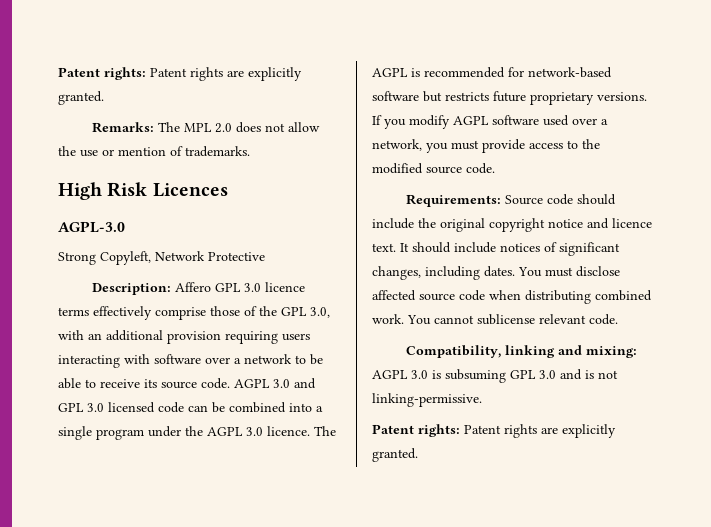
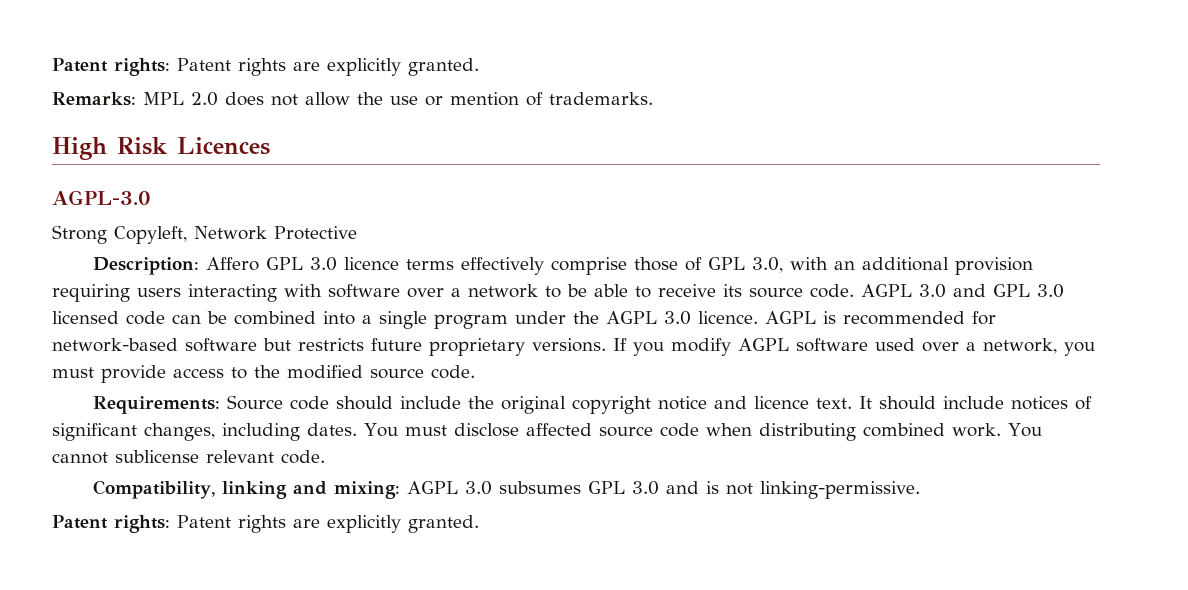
- Remarks: The MPL 2.0 does not allow the use or mention of trademarks.
+ Remarks: MPL 2.0 does not allow the use or mention of trademarks.
- Description: Affero GPL 3.0 licence terms effectively comprise those of the GPL 3.0, with an additional provision requiring users interacting with software over a network to be able to receive its source code.
+ Description: Affero GPL 3.0 licence terms effectively comprise those of GPL 3.0, with an additional provision requiring users interacting with software over a network to be able to receive its source code.
- The AGPL is recommended for network-based software but restricts future proprietary versions.
+ AGPL is recommended for network-based software but restricts future proprietary versions.
- Compatibility, linking and mixing: AGPL 3.0 is subsuming GPL 3.0 and is not linking-permissive.
+ Compatibility, linking and mixing: AGPL 3.0 subsumes GPL 3.0 and is not linking-permissive.

